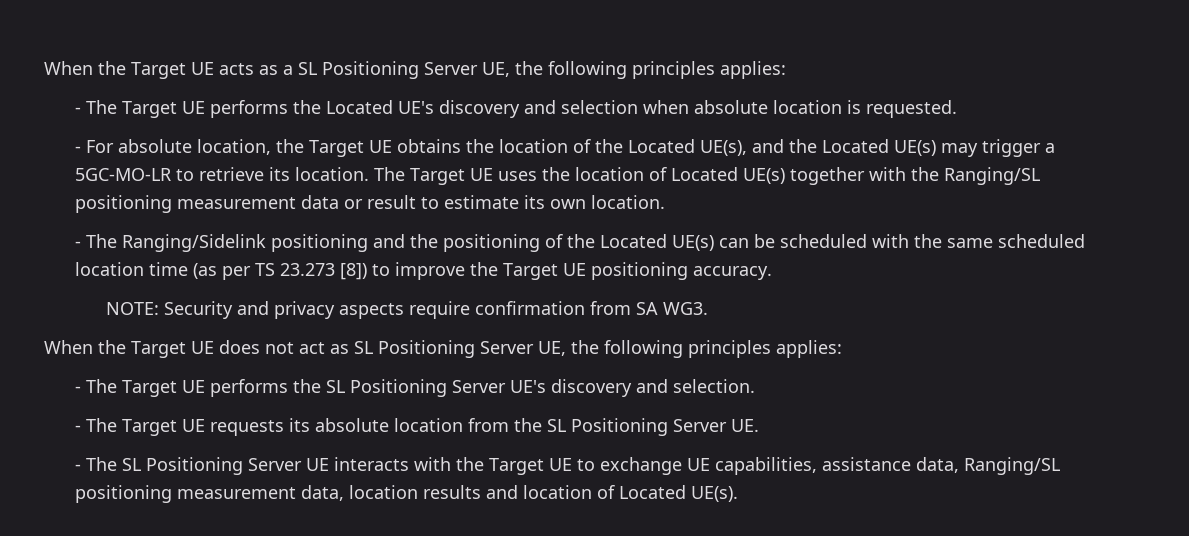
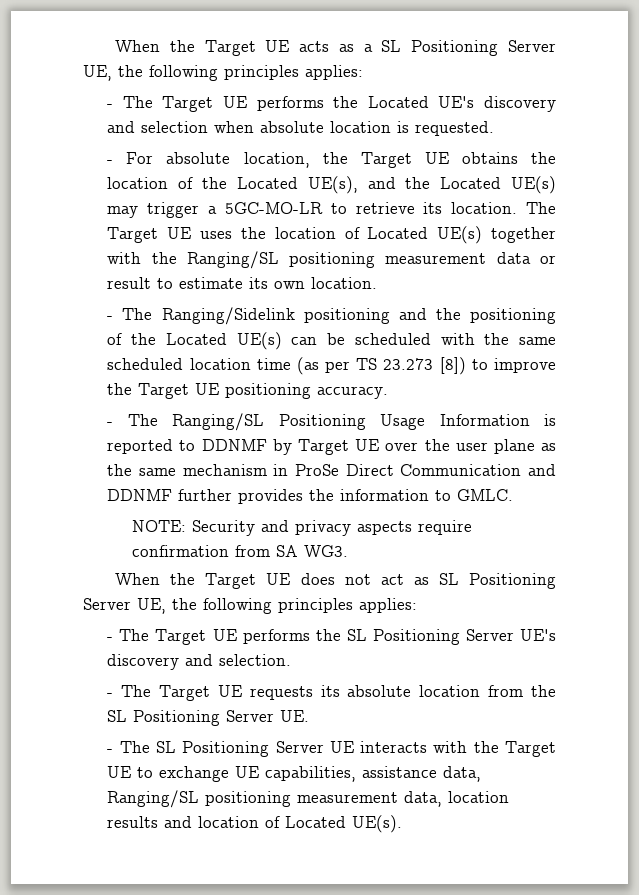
+ - The Ranging/SL Positioning Usage Information is reported to DDNMF by Target UE over the user plane as the same mechanism in ProSe Direct Communication and DDNMF further provides the information to GMLC.

